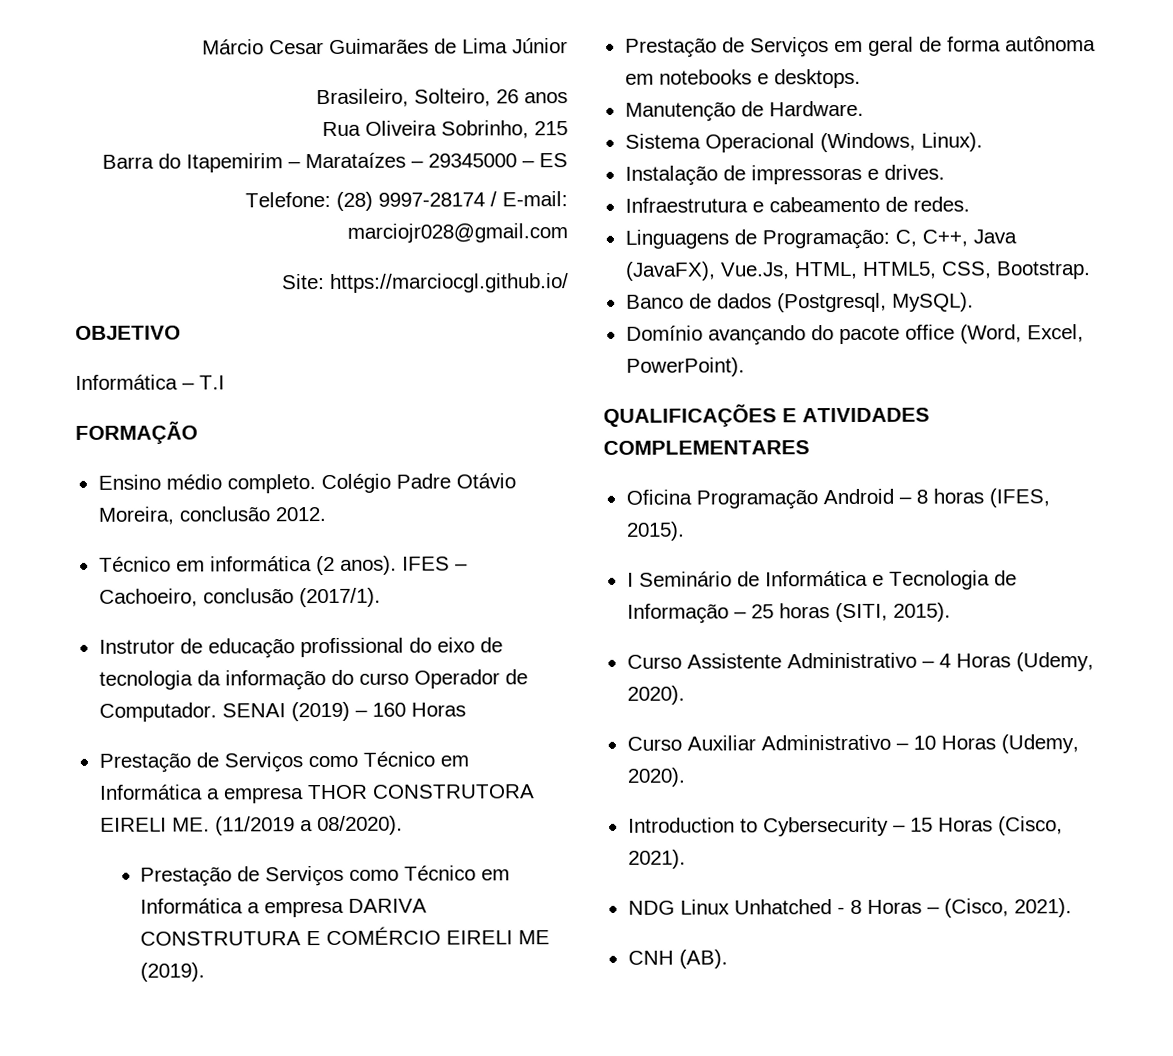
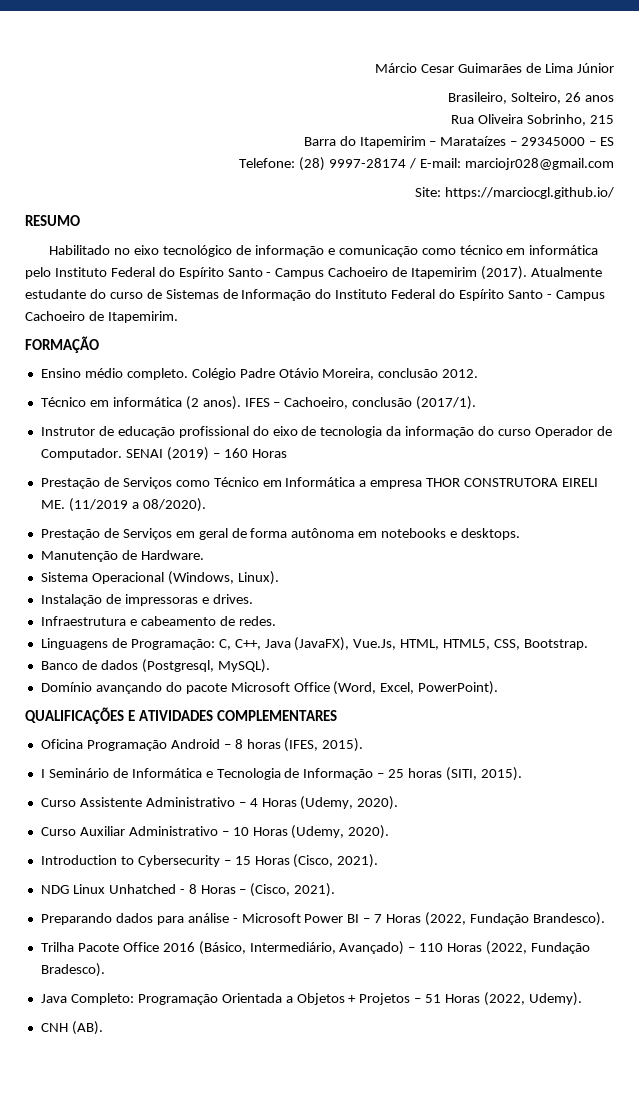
- OBJETIVO
- Informática – T.I
+ RESUMO
+ Habilitado no eixo tecnológico de informação e comunicação como técnico em informática pelo Instituto Federal do Espírito Santo - Campus Cachoeiro de Itapemirim (2017). Atualmente estudante do curso de Sistemas de Informação do Instituto Federal do Espírito Santo - Campus Cachoeiro de Itapemirim.
- Prestação de Serviços como Técnico em Informática a empresa DARIVA CONSTRUTURA E COMÉRCIO EIRELI ME (2019).
- Domínio avançando do pacote office (Word, Excel, PowerPoint).
+ Domínio avançando do pacote Microsoft Office (Word, Excel, PowerPoint).
+ Preparando dados para análise - Microsoft Power BI – 7 Horas (2022, Fundação Brandesco).
+ Trilha Pacote Office 2016 (Básico, Intermediário, Avançado) – 110 Horas (2022, Fundação Bradesco).
+ Java Completo: Programação Orientada a Objetos + Projetos – 51 Horas (2022, Udemy).

